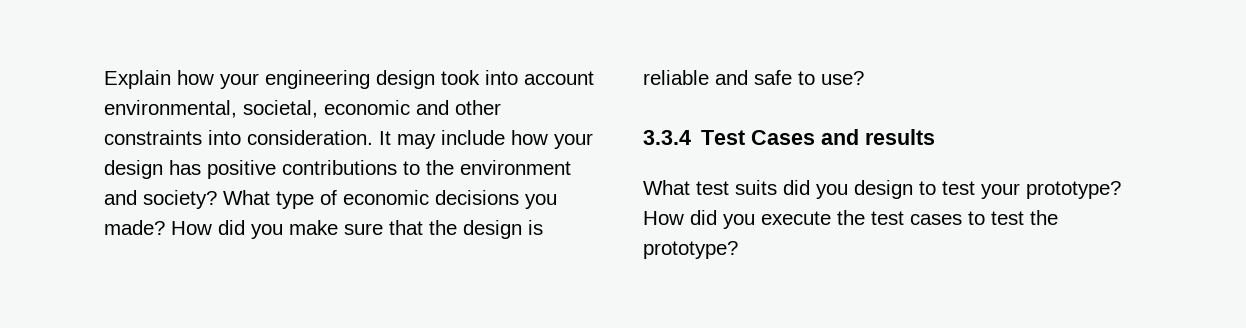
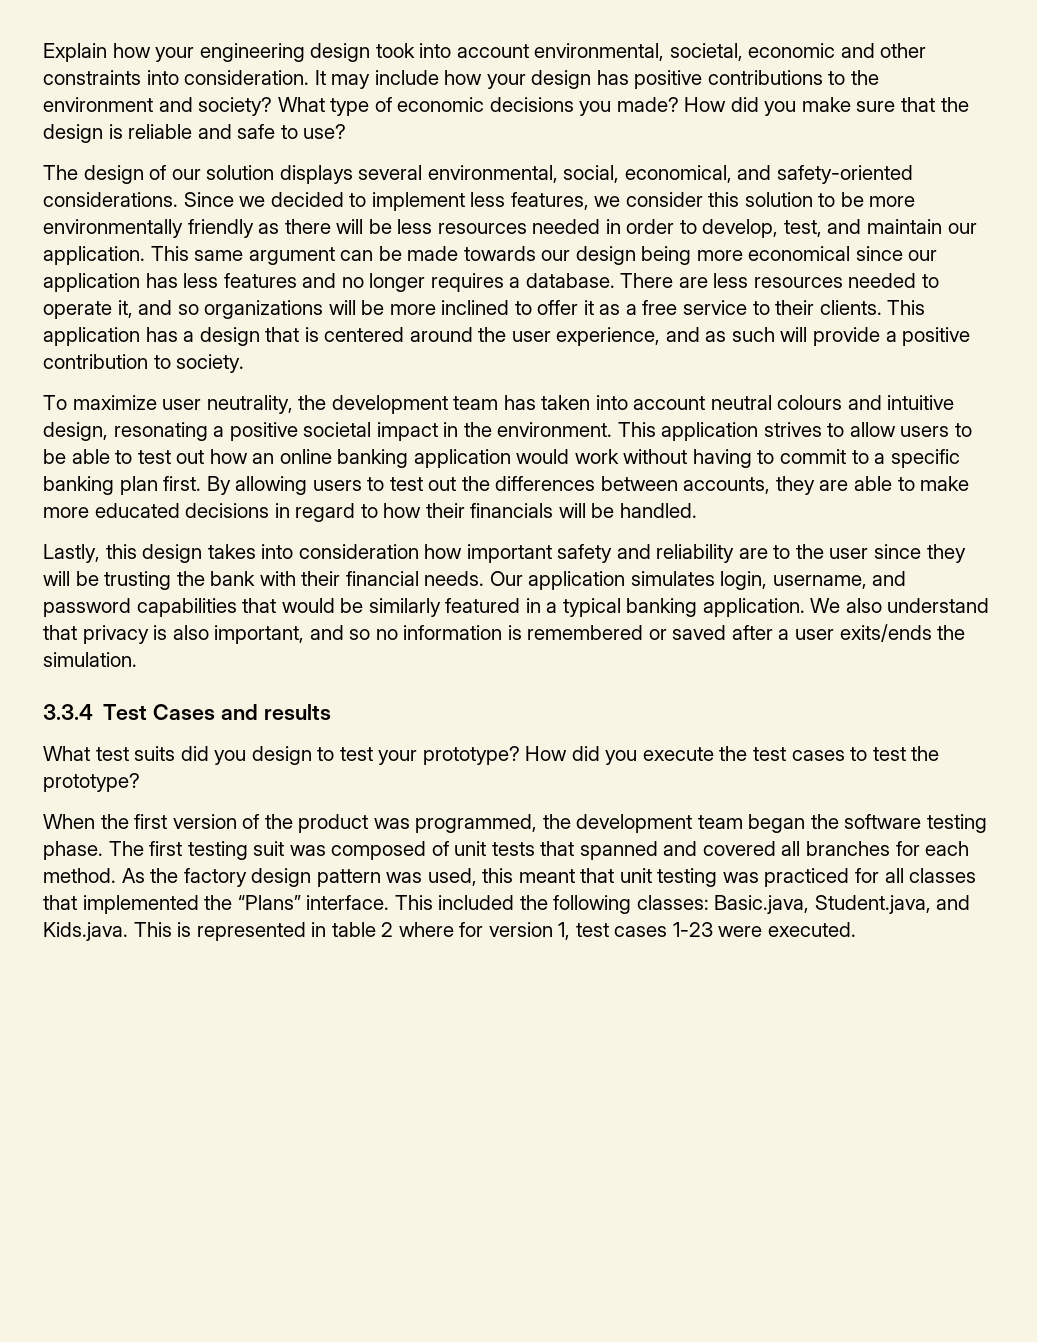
+ The design of our solution displays several environmental, social, economical, and safety-oriented considerations. Since we decided to implement less features, we consider this solution to be more environmentally friendly as there will be less resources needed in order to develop, test, and maintain our application. This same argument can be made towards our design being more economical since our application has less features and no longer requires a database. There are less resources needed to operate it, and so organizations will be more inclined to offer it as a free service to their clients. This application has a design that is centered around the user experience, and as such will provide a positive contribution to society.
+ To maximize user neutrality, the development team has taken into account neutral colours and intuitive design, resonating a positive societal impact in the environment. This application strives to allow users to be able to test out how an online banking application would work without having to commit to a specific banking plan first. By allowing users to test out the differences between accounts, they are able to make more educated decisions in regard to how their financials will be handled.
+ Lastly, this design takes into consideration how important safety and reliability are to the user since they will be trusting the bank with their financial needs. Our application simulates login, username, and password capabilities that would be similarly featured in a typical banking application. We also understand that privacy is also important, and so no information is remembered or saved after a user exits/ends the simulation.
+ When the first version of the product was programmed, the development team began the software testing phase. The first testing suit was composed of unit tests that spanned and covered all branches for each method. As the factory design pattern was used, this meant that unit testing was practiced for all classes that implemented the “Plans” interface. This included the following classes: Basic.java, Student.java, and Kids.java. This is represented in table 2 where for version 1, test cases 1-23 were executed.

